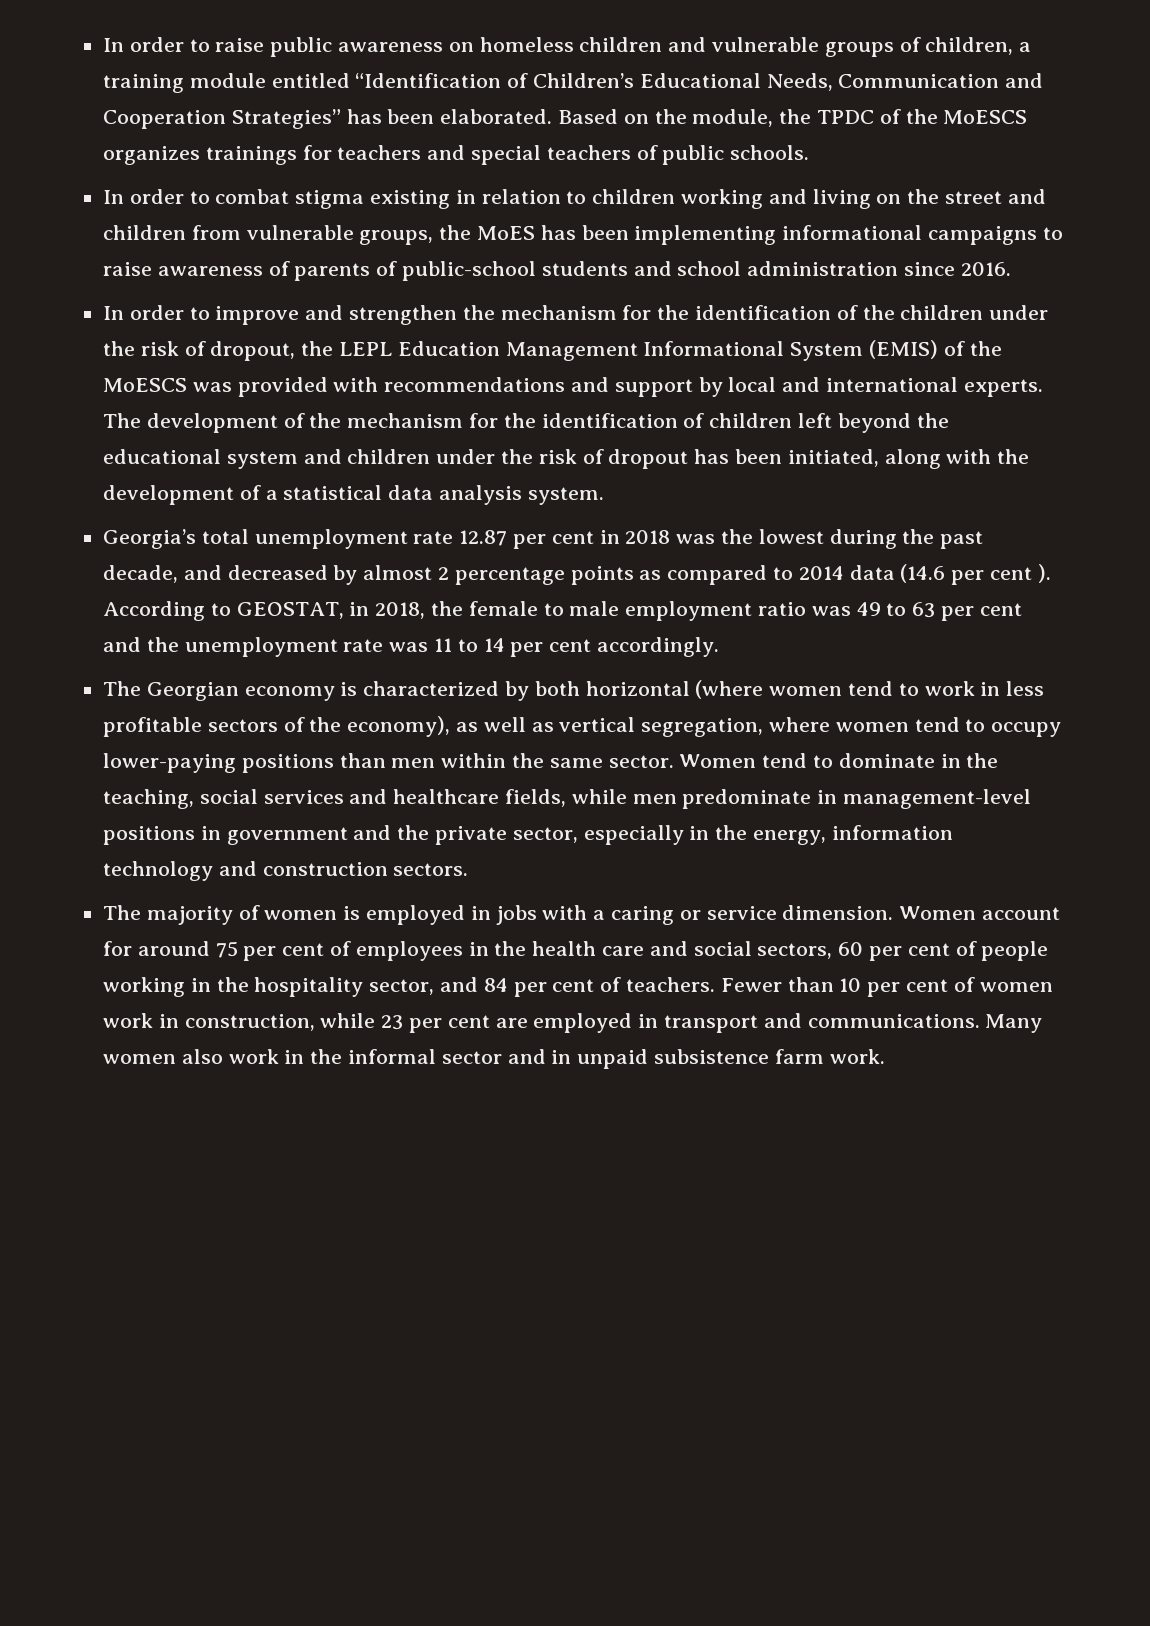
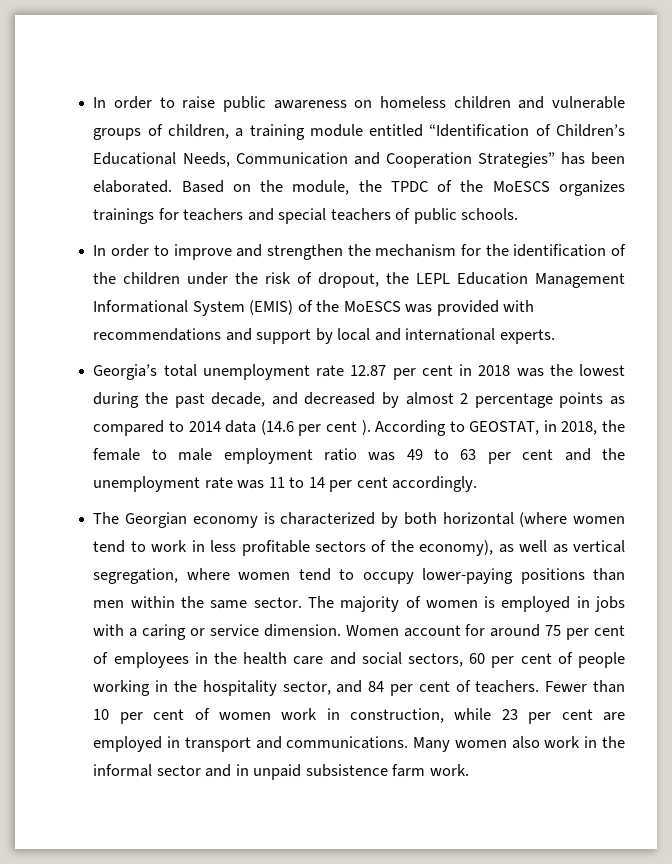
- In order to combat stigma existing in relation to children working and living on the street and children from vulnerable groups, the MoES has been implementing informational campaigns to raise awareness of parents of public-school students and school administration since 2016.
- The development of the mechanism for the identification of children left beyond the educational system and children under the risk of dropout has been initiated, along with the development of a statistical data analysis system.
- The Georgian economy is characterized by both horizontal (where women tend to work in less profitable sectors of the economy), as well as vertical segregation, where women tend to occupy lower-paying positions than men within the same sector. Women tend to dominate in the teaching, social services and healthcare fields, while men predominate in management-level positions in government and the private sector, especially in the energy, information technology and construction sectors.
- The majority of women is employed in jobs with a caring or service dimension.
+ The Georgian economy is characterized by both horizontal (where women tend to work in less profitable sectors of the economy), as well as vertical segregation, where women tend to occupy lower-paying positions than men within the same sector. The majority of women is employed in jobs with a caring or service dimension.

